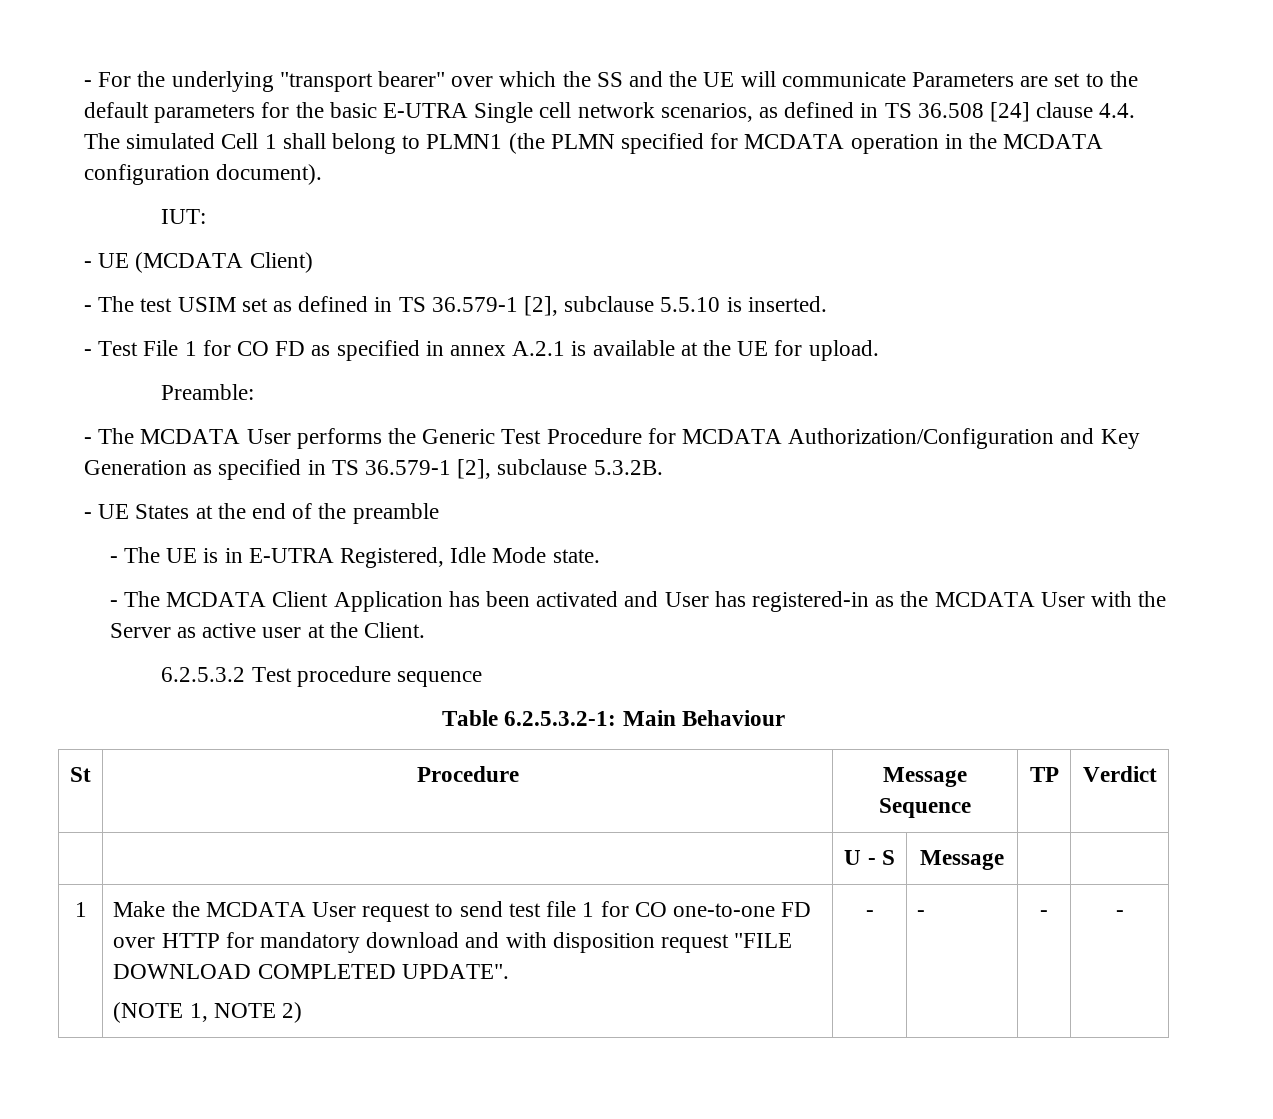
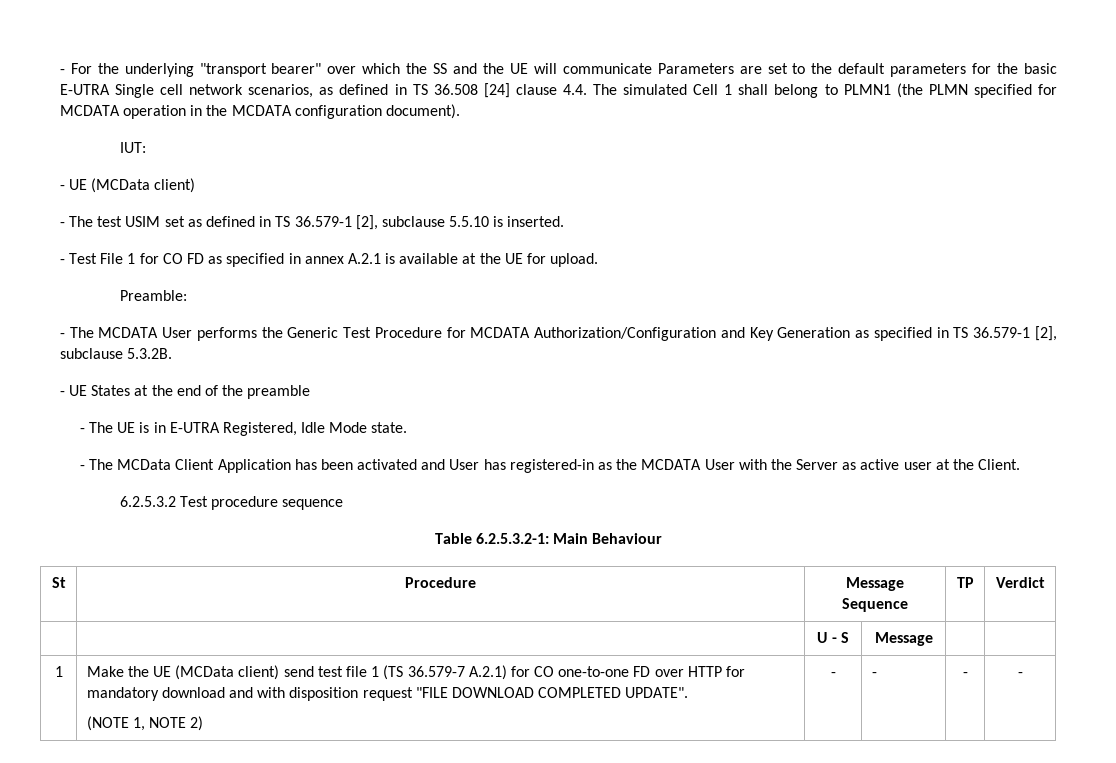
- - UE (MCDATA Client)
+ - UE (MCData client)
- - The MCDATA Client Application has been activated and User has registered-in as the MCDATA User with the Server as active user at the Client.
+ - The MCData Client Application has been activated and User has registered-in as the MCDATA User with the Server as active user at the Client.
- 1 | Make the MCDATA User request to send test file 1 for CO one-to-one FD over HTTP for mandatory download and with disposition request "FILE DOWNLOAD COMPLETED UPDATE".
+ 1 | Make the UE (MCData client) send test file 1 (TS 36.579-7 A.2.1) for CO one-to-one FD over HTTP for mandatory download and with disposition request "FILE DOWNLOAD COMPLETED UPDATE".

